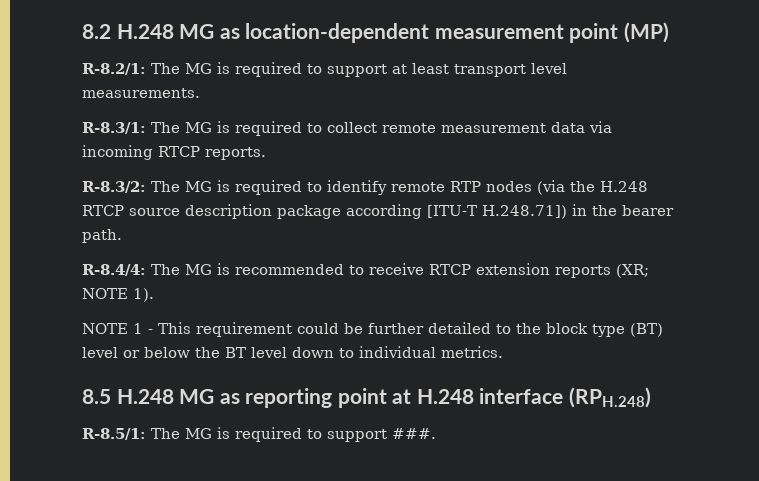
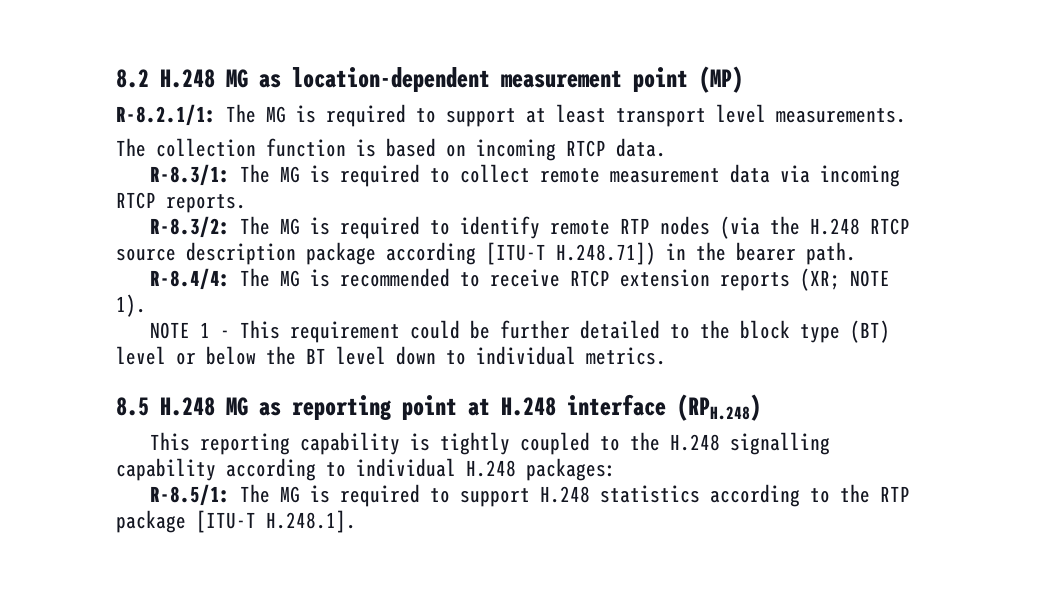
- R-8.2/1: The MG is required to support at least transport level measurements.
+ R-8.2.1/1: The MG is required to support at least transport level measurements.
+ The collection function is based on incoming RTCP data.
+ This reporting capability is tightly coupled to the H.248 signalling capability according to individual H.248 packages:
- R-8.5/1: The MG is required to support ###.
+ R-8.5/1: The MG is required to support H.248 statistics according to the RTP package [ITU-T H.248.1].

